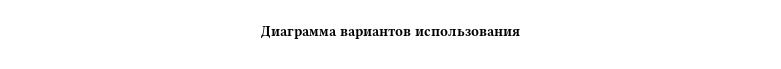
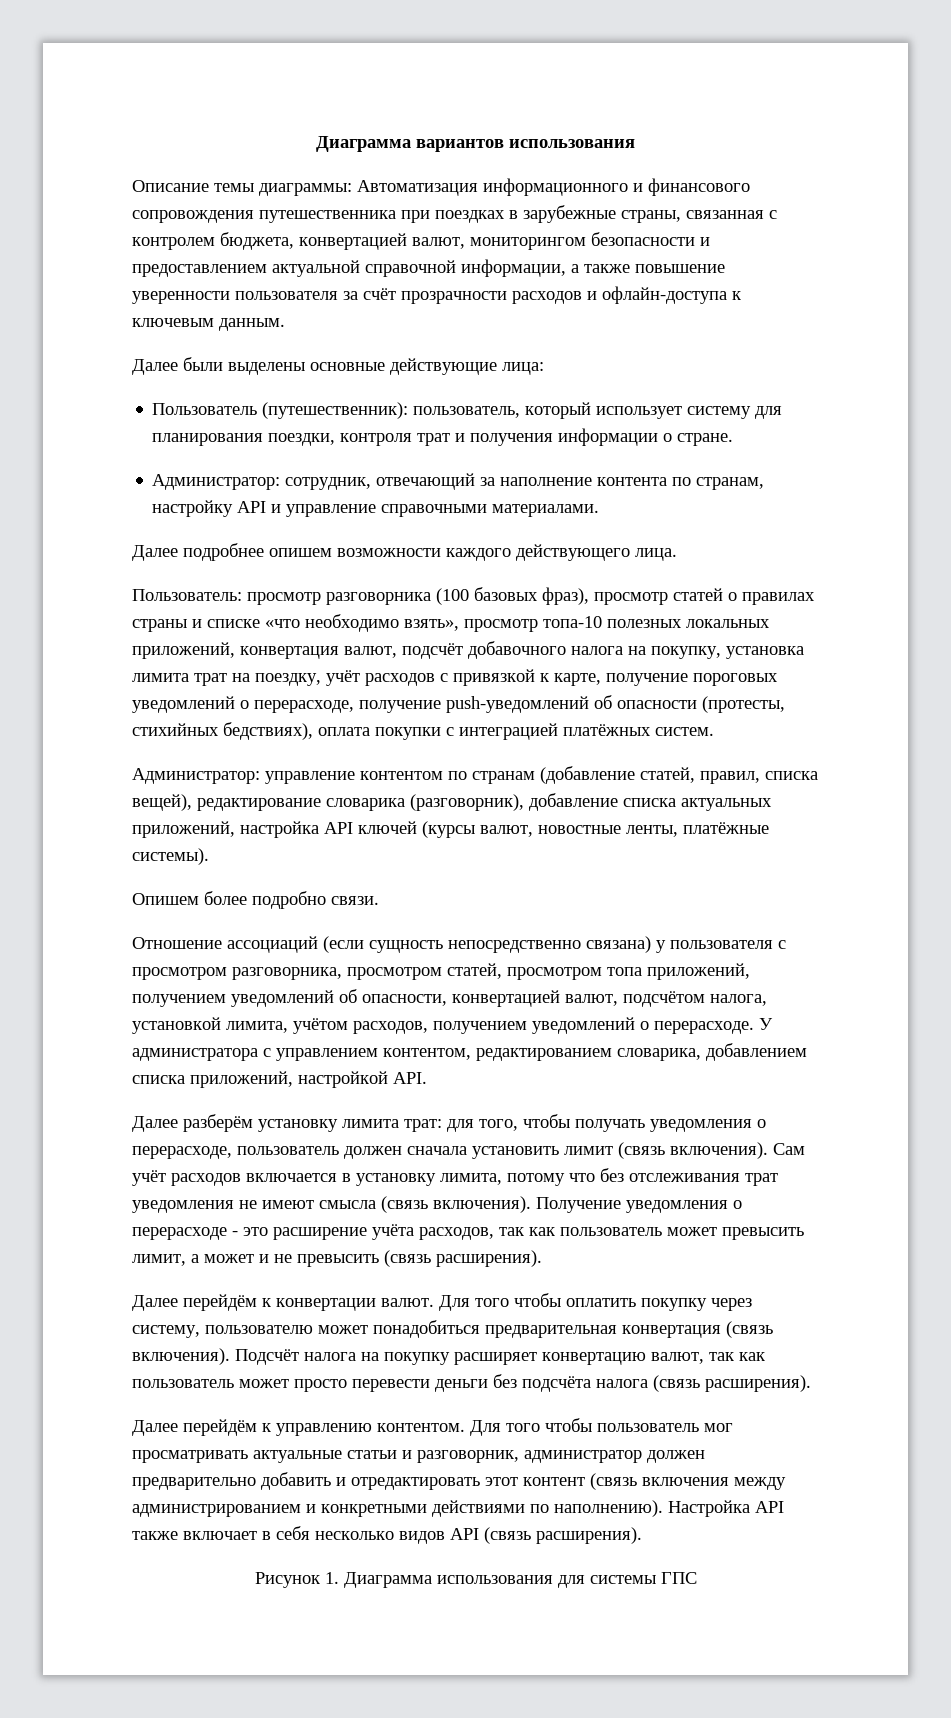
+ Описание темы диаграммы: Автоматизация информационного и финансового сопровождения путешественника при поездках в зарубежные страны, связанная с контролем бюджета, конвертацией валют, мониторингом безопасности и предоставлением актуальной справочной информации, а также повышение уверенности пользователя за счёт прозрачности расходов и офлайн-доступа к ключевым данным.
+ Далее были выделены основные действующие лица:
+ Пользователь (путешественник): пользователь, который использует систему для планирования поездки, контроля трат и получения информации о стране.
+ Администратор: сотрудник, отвечающий за наполнение контента по странам, настройку API и управление справочными материалами.
+ Далее подробнее опишем возможности каждого действующего лица.
+ Пользователь: просмотр разговорника (100 базовых фраз), просмотр статей о правилах страны и списке «что необходимо взять», просмотр топа-10 полезных локальных приложений, конвертация валют, подсчёт добавочного налога на покупку, установка лимита трат на поездку, учёт расходов с привязкой к карте, получение пороговых уведомлений о перерасходе, получение push-уведомлений об опасности (протесты, стихийных бедствиях), оплата покупки с интеграцией платёжных систем.
+ Администратор: управление контентом по странам (добавление статей, правил, списка вещей), редактирование словарика (разговорник), добавление списка актуальных приложений, настройка API ключей (курсы валют, новостные ленты, платёжные системы).
+ Опишем более подробно связи.
+ Отношение ассоциаций (если сущность непосредственно связана) у пользователя с просмотром разговорника, просмотром статей, просмотром топа приложений, получением уведомлений об опасности, конвертацией валют, подсчётом налога, установкой лимита, учётом расходов, получением уведомлений о перерасходе. У администратора с управлением контентом, редактированием словарика, добавлением списка приложений, настройкой API.
+ Далее разберём установку лимита трат: для того, чтобы получать уведомления о перерасходе, пользователь должен сначала установить лимит (связь включения). Сам учёт расходов включается в установку лимита, потому что без отслеживания трат уведомления не имеют смысла (связь включения). Получение уведомления о перерасходе - это расширение учёта расходов, так как пользователь может превысить лимит, а может и не превысить (связь расширения).
+ Далее перейдём к конвертации валют. Для того чтобы оплатить покупку через систему, пользователю может понадобиться предварительная конвертация (связь включения). Подсчёт налога на покупку расширяет конвертацию валют, так как пользователь может просто перевести деньги без подсчёта налога (связь расширения).
+ Далее перейдём к управлению контентом. Для того чтобы пользователь мог просматривать актуальные статьи и разговорник, администратор должен предварительно добавить и отредактировать этот контент (связь включения между администрированием и конкретными действиями по наполнению). Настройка API также включает в себя несколько видов API (связь расширения).
+ Рисунок 1. Диаграмма использования для системы ГПС

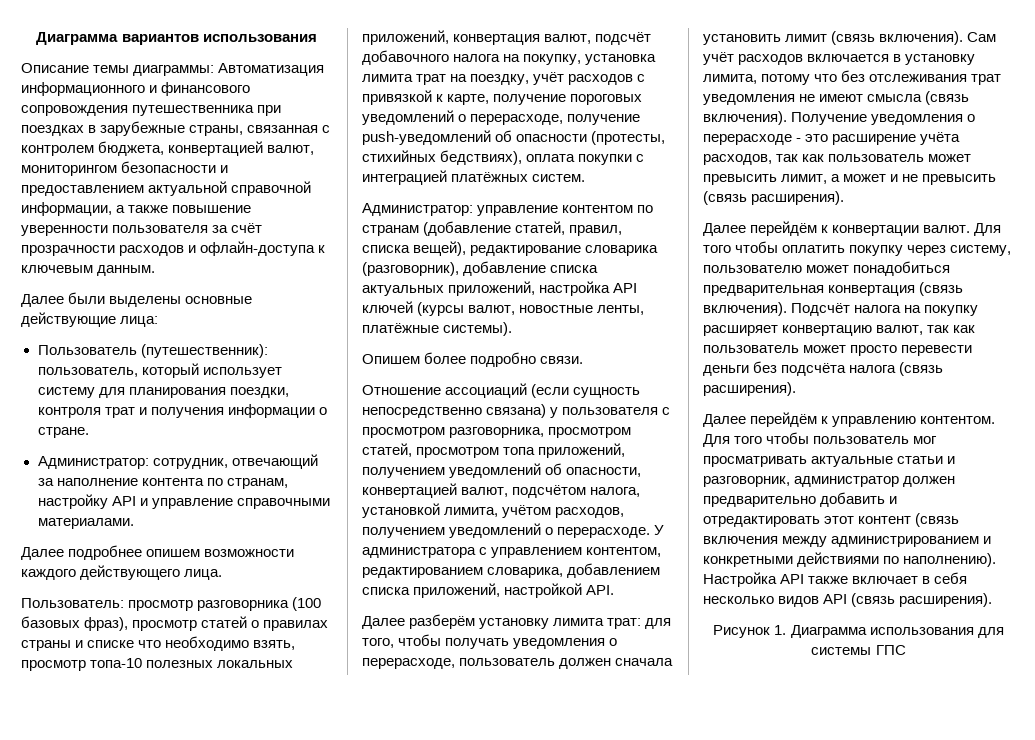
- Пользователь: просмотр разговорника (100 базовых фраз), просмотр статей о правилах страны и списке «что необходимо взять», просмотр топа-10 полезных локальных приложений, конвертация валют, подсчёт добавочного налога на покупку, установка лимита трат на поездку, учёт расходов с привязкой к карте, получение пороговых уведомлений о перерасходе, получение push-уведомлений об опасности (протесты, стихийных бедствиях), оплата покупки с интеграцией платёжных систем.
+ Пользователь: просмотр разговорника (100 базовых фраз), просмотр статей о правилах страны и списке что необходимо взять, просмотр топа-10 полезных локальных приложений, конвертация валют, подсчёт добавочного налога на покупку, установка лимита трат на поездку, учёт расходов с привязкой к карте, получение пороговых уведомлений о перерасходе, получение push-уведомлений об опасности (протесты, стихийных бедствиях), оплата покупки с интеграцией платёжных систем.

